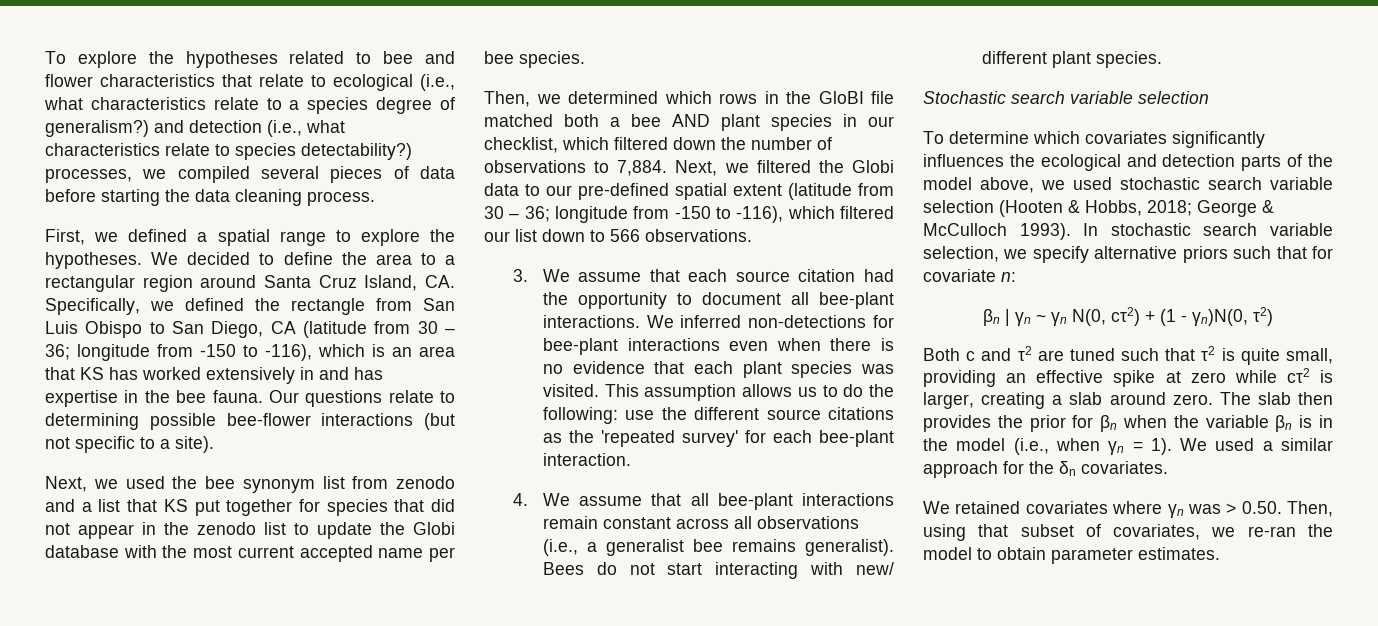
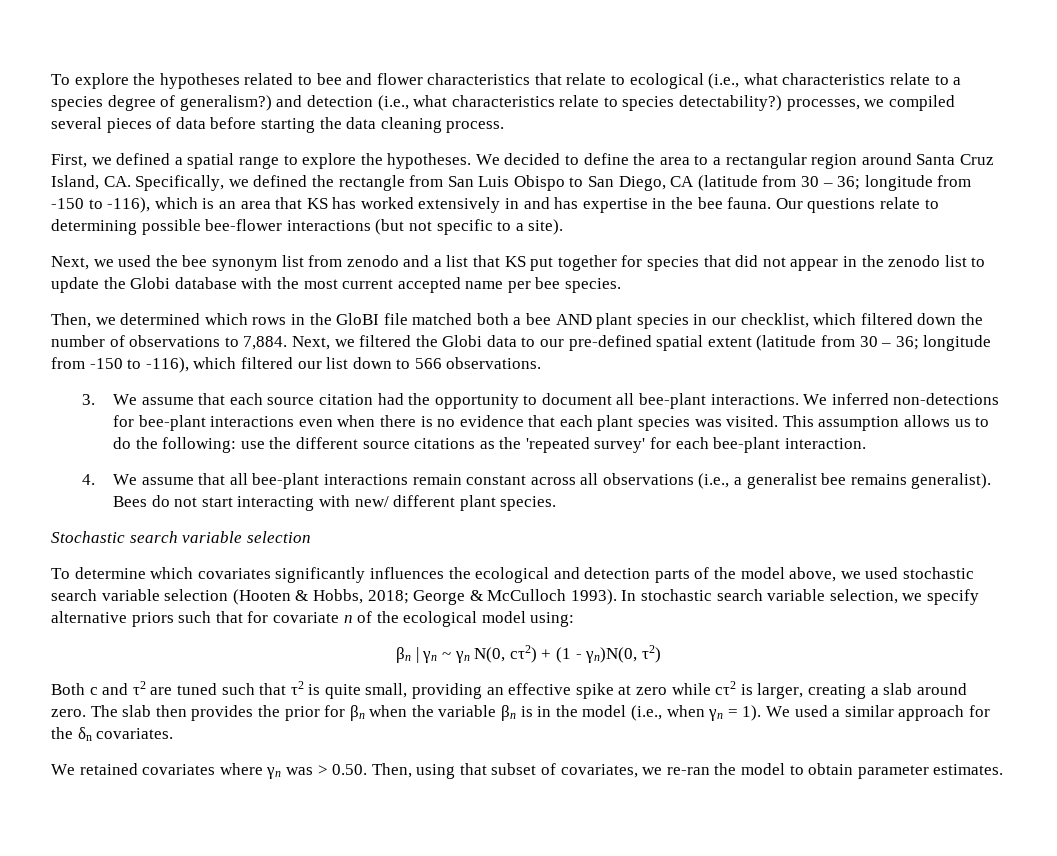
- In stochastic search variable selection, we specify alternative priors such that for covariate n:
+ In stochastic search variable selection, we specify alternative priors such that for covariate n of the ecological model using:

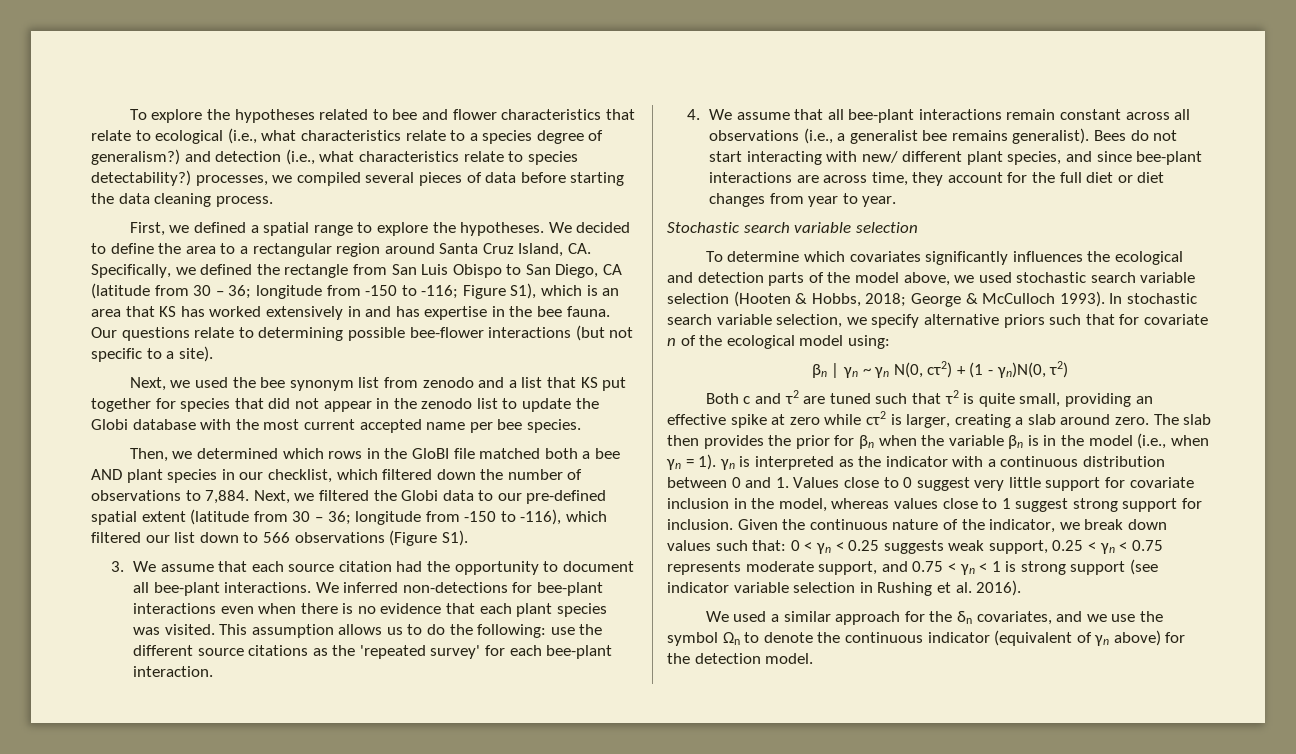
- We decided to define the area to a rectangular region around Santa Cruz Island, CA. Specifically, we defined the rectangle from San Luis Obispo to San Diego, CA (latitude from 30 – 36; longitude from -150 to -116), which is an area that KS has worked extensively in and has expertise in the bee fauna.
+ We decided to define the area to a rectangular region around Santa Cruz Island, CA. Specifically, we defined the rectangle from San Luis Obispo to San Diego, CA (latitude from 30 – 36; longitude from -150 to -116; Figure S1), which is an area that KS has worked extensively in and has expertise in the bee fauna.
- Next, we filtered the Globi data to our pre-defined spatial extent (latitude from 30 – 36; longitude from -150 to -116), which filtered our list down to 566 observations.
+ Next, we filtered the Globi data to our pre-defined spatial extent (latitude from 30 – 36; longitude from -150 to -116), which filtered our list down to 566 observations (Figure S1).
- Bees do not start interacting with new/ different plant species.
+ Bees do not start interacting with new/ different plant species, and since bee-plant interactions are across time, they account for the full diet or diet changes from year to year.
- The slab then provides the prior for βn when the variable βn is in the model (i.e., when γn = 1). We used a similar approach for the δn covariates.
- We retained covariates where γn was > 0.50. Then, using that subset of covariates, we re-ran the model to obtain parameter estimates.
+ The slab then provides the prior for βn when the variable βn is in the model (i.e., when γn = 1). γn is interpreted as the indicator with a continuous distribution between 0 and 1. Values close to 0 suggest very little support for covariate inclusion in the model, whereas values close to 1 suggest strong support for inclusion. Given the continuous nature of the indicator, we break down values such that: 0 < γn < 0.25 suggests weak support, 0.25 < γn < 0.75 represents moderate support, and 0.75 < γn < 1 is strong support (see indicator variable selection in Rushing et al. 2016).
+ We used a similar approach for the δn covariates, and we use the symbol Ωn to denote the continuous indicator (equivalent of γn above) for the detection model.

